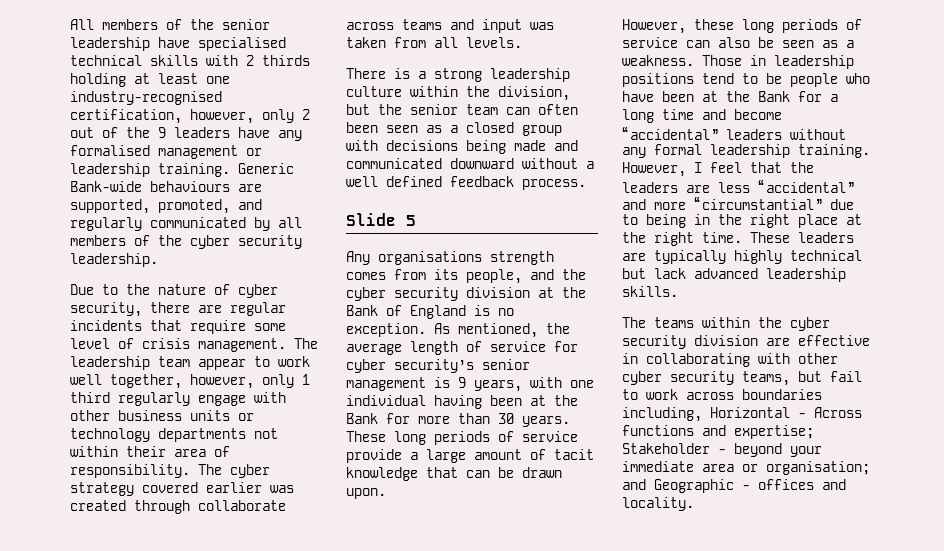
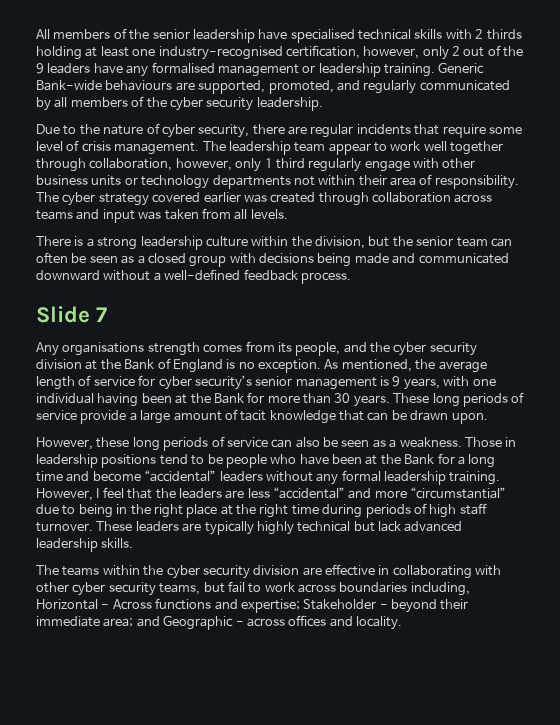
- The leadership team appear to work well together, however, only 1 third regularly engage with other business units or technology departments not within their area of responsibility.
+ The leadership team appear to work well together through collaboration, however, only 1 third regularly engage with other business units or technology departments not within their area of responsibility.
- The cyber strategy covered earlier was created through collaborate across teams and input was taken from all levels.
+ The cyber strategy covered earlier was created through collaboration across teams and input was taken from all levels.
- There is a strong leadership culture within the division, but the senior team can often been seen as a closed group with decisions being made and communicated downward without a well defined feedback process.
+ There is a strong leadership culture within the division, but the senior team can often be seen as a closed group with decisions being made and communicated downward without a well-defined feedback process.
- Slide 5
+ Slide 7
- However, I feel that the leaders are less “accidental” and more “circumstantial” due to being in the right place at the right time.
+ However, I feel that the leaders are less “accidental” and more “circumstantial” due to being in the right place at the right time during periods of high staff turnover.
- The teams within the cyber security division are effective in collaborating with other cyber security teams, but fail to work across boundaries including, Horizontal - Across functions and expertise; Stakeholder - beyond your immediate area or organisation; and Geographic - offices and locality.
+ The teams within the cyber security division are effective in collaborating with other cyber security teams, but fail to work across boundaries including, Horizontal - Across functions and expertise; Stakeholder - beyond their immediate area; and Geographic - across offices and locality.

